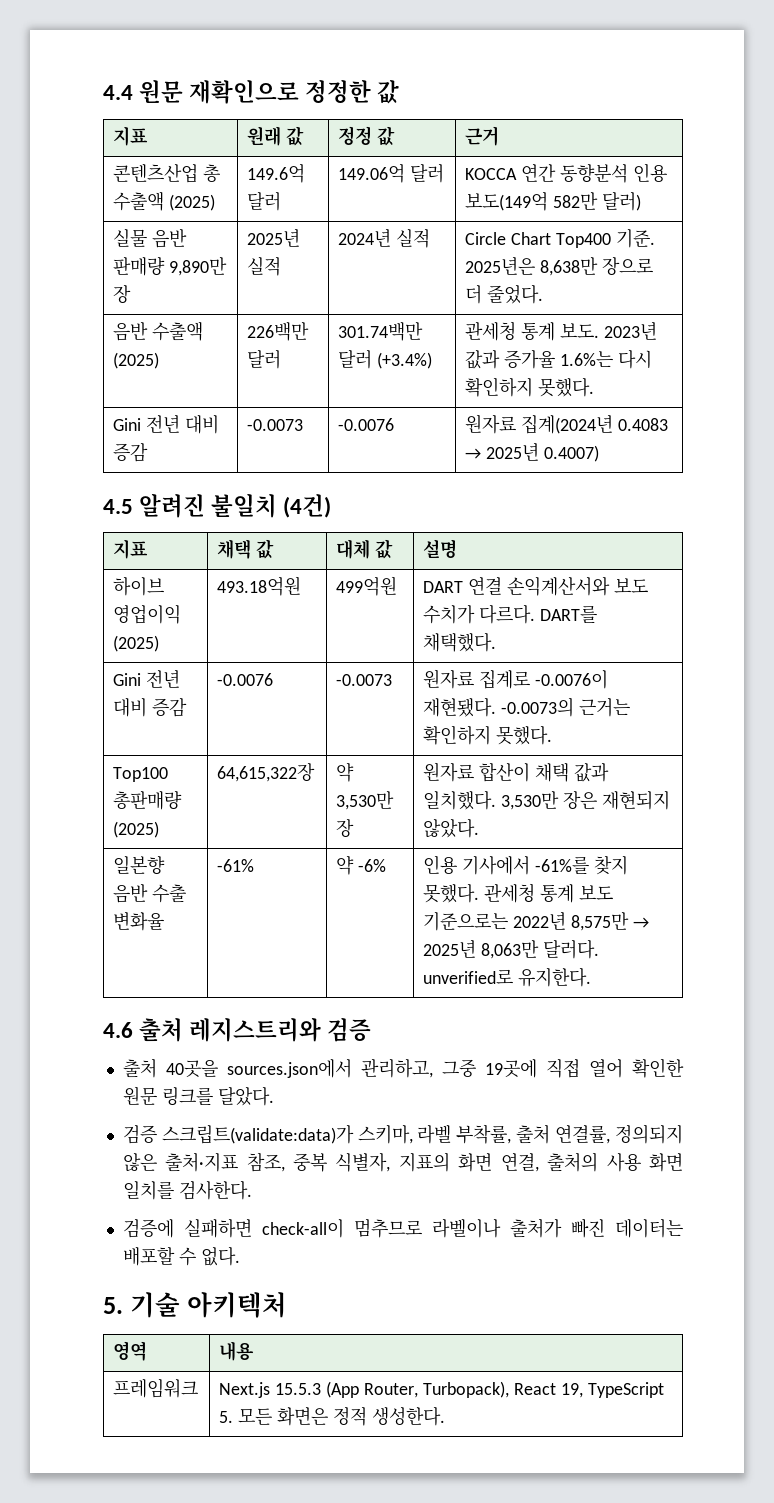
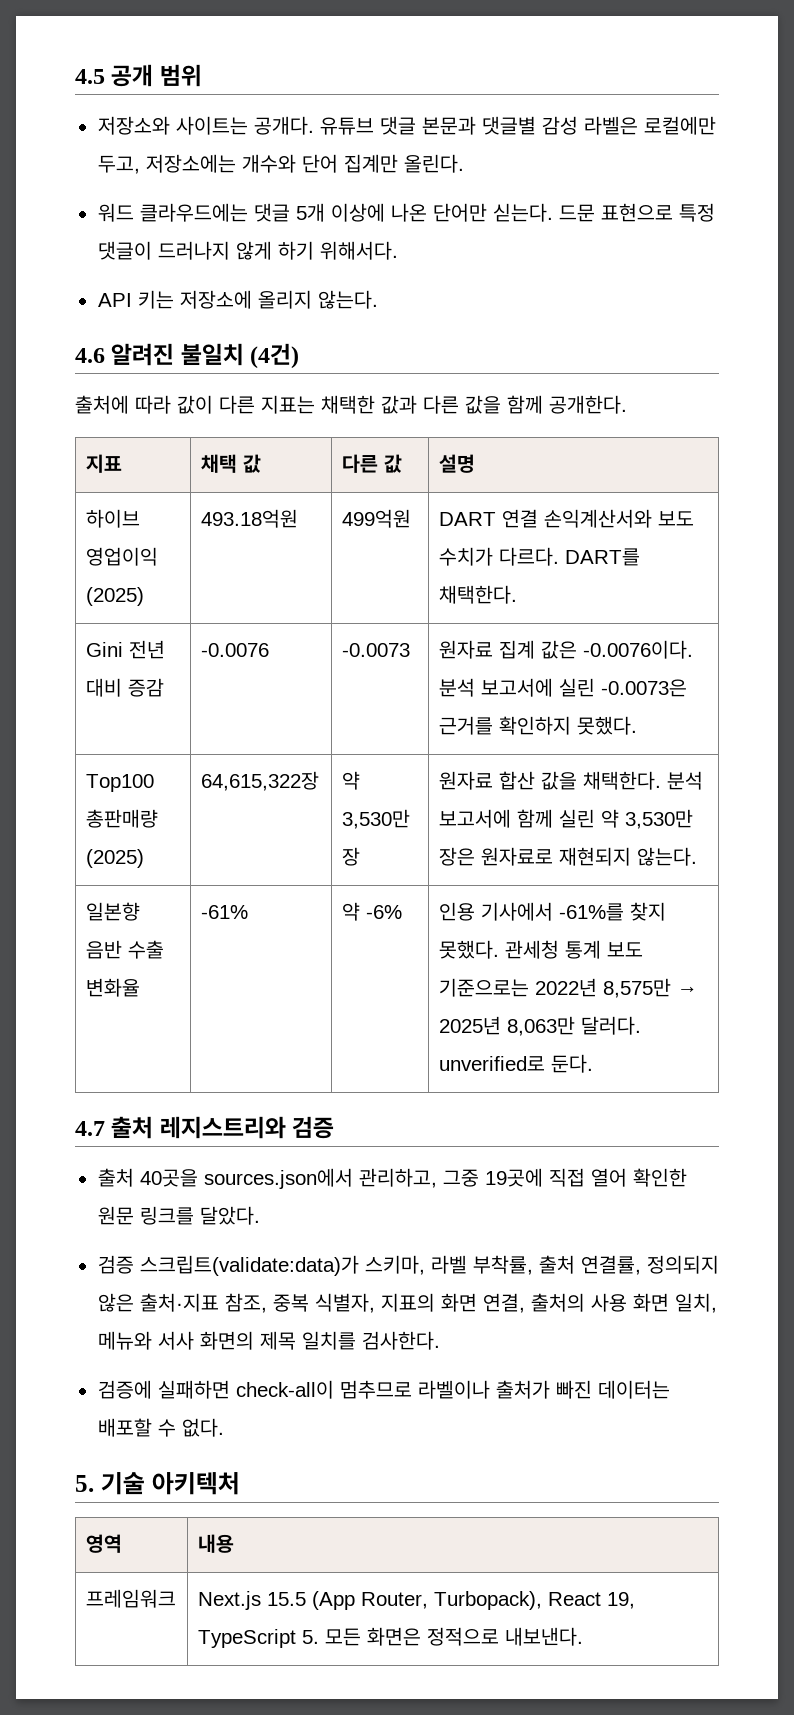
- 4.4 원문 재확인으로 정정한 값
- 지표 | 원래 값 | 정정 값 | 근거
- 콘텐츠산업 총 수출액 (2025) | 149.6억 달러 | 149.06억 달러 | KOCCA 연간 동향분석 인용 보도(149억 582만 달러)
- 실물 음반 판매량 9,890만 장 | 2025년 실적 | 2024년 실적 | Circle Chart Top400 기준. 2025년은 8,638만 장으로 더 줄었다.
- 음반 수출액 (2025) | 226백만 달러 | 301.74백만 달러 (+3.4%) | 관세청 통계 보도. 2023년 값과 증가율 1.6%는 다시 확인하지 못했다.
- Gini 전년 대비 증감 | -0.0073 | -0.0076 | 원자료 집계(2024년 0.4083 → 2025년 0.4007)
- 4.5 알려진 불일치 (4건)
+ 4.5 공개 범위
+ 저장소와 사이트는 공개다. 유튜브 댓글 본문과 댓글별 감성 라벨은 로컬에만 두고, 저장소에는 개수와 단어 집계만 올린다.
+ 워드 클라우드에는 댓글 5개 이상에 나온 단어만 싣는다. 드문 표현으로 특정 댓글이 드러나지 않게 하기 위해서다.
+ API 키는 저장소에 올리지 않는다.
+ 4.6 알려진 불일치 (4건)
+ 출처에 따라 값이 다른 지표는 채택한 값과 다른 값을 함께 공개한다.
- 지표 | 채택 값 | 대체 값 | 설명
+ 지표 | 채택 값 | 다른 값 | 설명
- 하이브 영업이익 (2025) | 493.18억원 | 499억원 | DART 연결 손익계산서와 보도 수치가 다르다. DART를 채택했다.
+ 하이브 영업이익 (2025) | 493.18억원 | 499억원 | DART 연결 손익계산서와 보도 수치가 다르다. DART를 채택한다.
- Gini 전년 대비 증감 | -0.0076 | -0.0073 | 원자료 집계로 -0.0076이 재현됐다. -0.0073의 근거는 확인하지 못했다.
+ Gini 전년 대비 증감 | -0.0076 | -0.0073 | 원자료 집계 값은 -0.0076이다. 분석 보고서에 실린 -0.0073은 근거를 확인하지 못했다.
- Top100 총판매량 (2025) | 64,615,322장 | 약 3,530만 장 | 원자료 합산이 채택 값과 일치했다. 3,530만 장은 재현되지 않았다.
+ Top100 총판매량 (2025) | 64,615,322장 | 약 3,530만 장 | 원자료 합산 값을 채택한다. 분석 보고서에 함께 실린 약 3,530만 장은 원자료로 재현되지 않는다.
- 일본향 음반 수출 변화율 | -61% | 약 -6% | 인용 기사에서 -61%를 찾지 못했다. 관세청 통계 보도 기준으로는 2022년 8,575만 → 2025년 8,063만 달러다. unverified로 유지한다.
- 4.6 출처 레지스트리와 검증
+ 일본향 음반 수출 변화율 | -61% | 약 -6% | 인용 기사에서 -61%를 찾지 못했다. 관세청 통계 보도 기준으로는 2022년 8,575만 → 2025년 8,063만 달러다. unverified로 둔다.
+ 4.7 출처 레지스트리와 검증
- 검증 스크립트(validate:data)가 스키마, 라벨 부착률, 출처 연결률, 정의되지 않은 출처·지표 참조, 중복 식별자, 지표의 화면 연결, 출처의 사용 화면 일치를 검사한다.
+ 검증 스크립트(validate:data)가 스키마, 라벨 부착률, 출처 연결률, 정의되지 않은 출처·지표 참조, 중복 식별자, 지표의 화면 연결, 출처의 사용 화면 일치, 메뉴와 서사 화면의 제목 일치를 검사한다.
- 프레임워크 | Next.js 15.5.3 (App Router, Turbopack), React 19, TypeScript 5. 모든 화면은 정적 생성한다.
+ 프레임워크 | Next.js 15.5 (App Router, Turbopack), React 19, TypeScript 5. 모든 화면은 정적으로 내보낸다.

